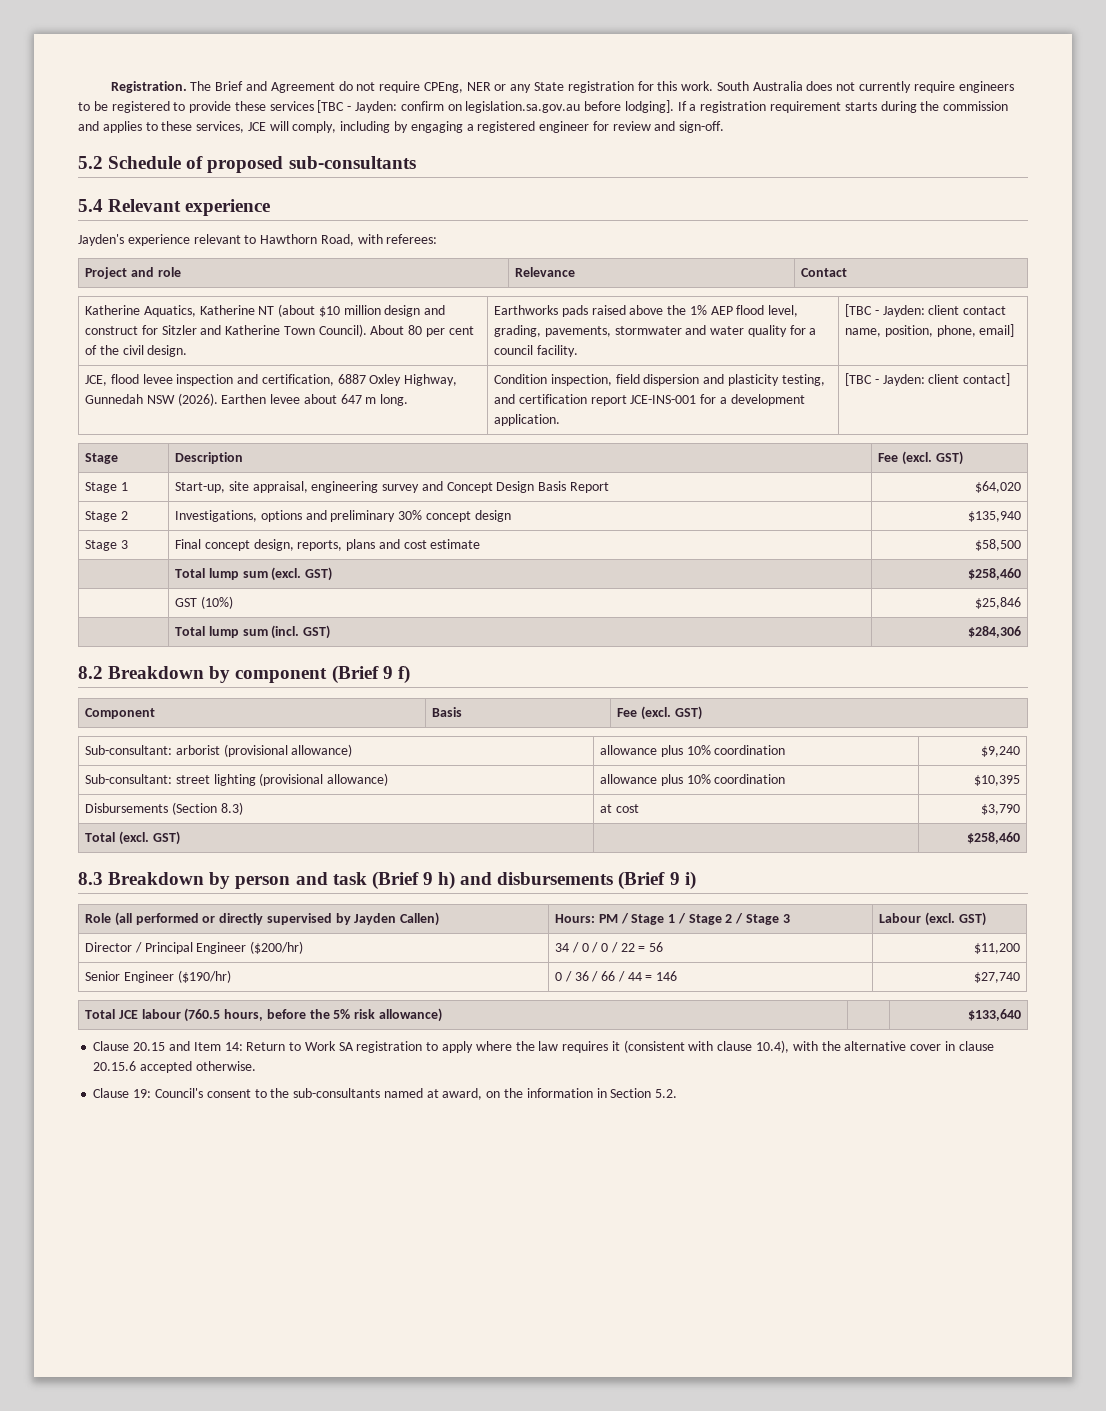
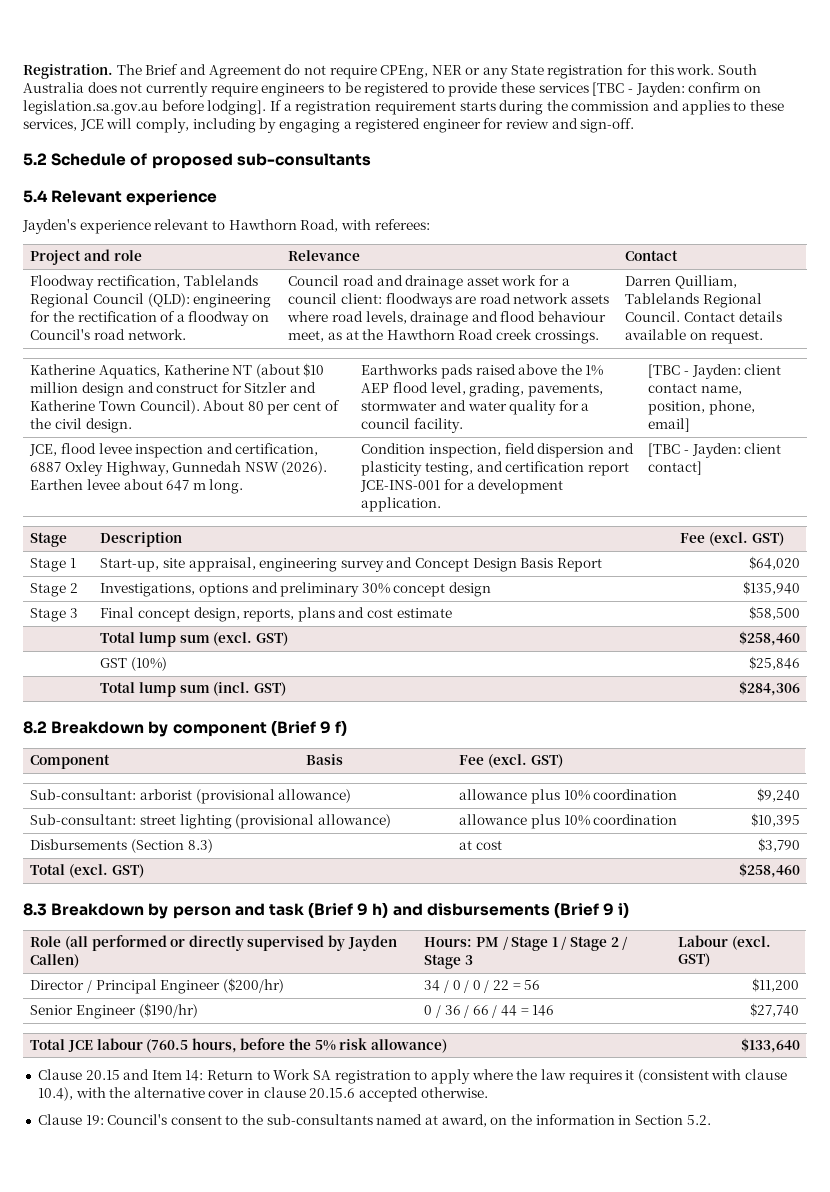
+ Floodway rectification, Tablelands Regional Council (QLD): engineering for the rectification of a floodway on Council's road network. | Council road and drainage asset work for a council client: floodways are road network assets where road levels, drainage and flood behaviour meet, as at the Hawthorn Road creek crossings. | Darren Quilliam, Tablelands Regional Council. Contact details available on request.

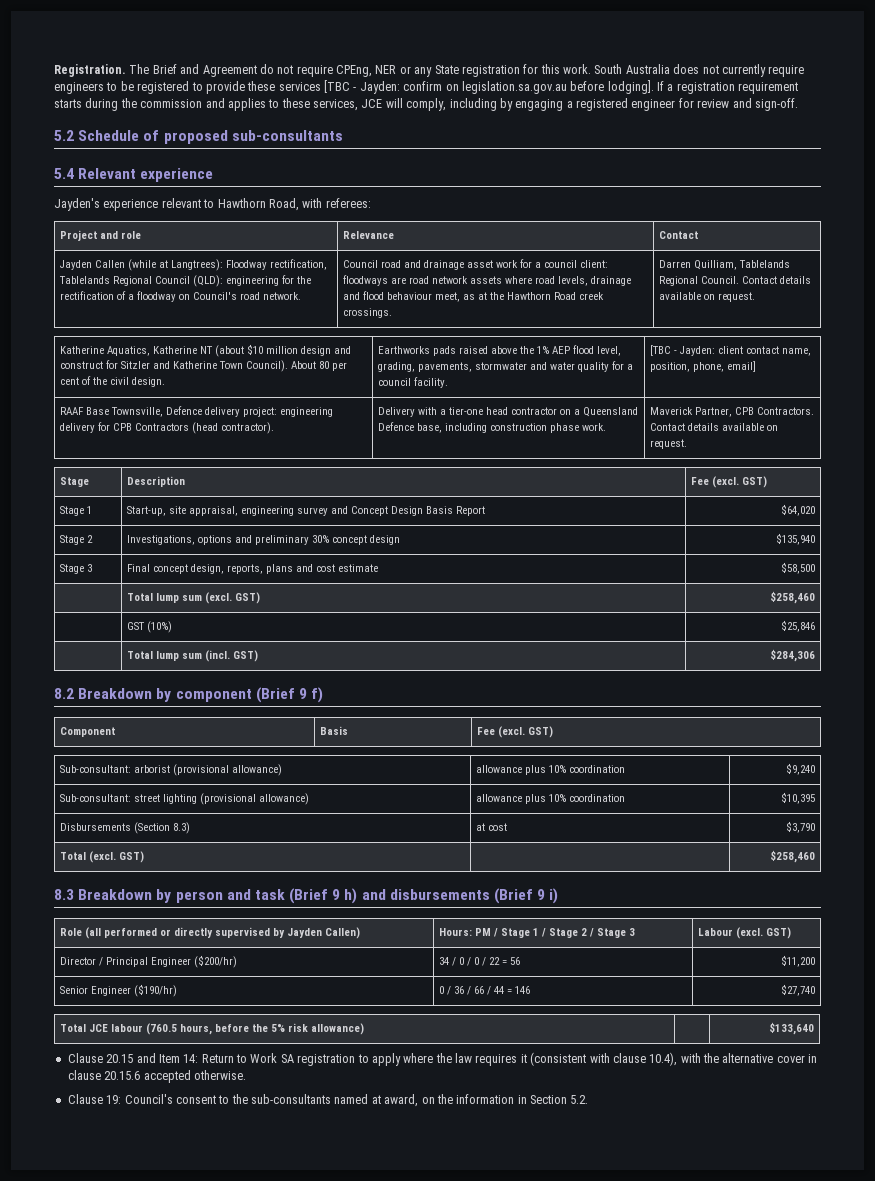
- Floodway rectification, Tablelands Regional Council (QLD): engineering for the rectification of a floodway on Council's road network.
+ Jayden Callen (while at Langtrees): Floodway rectification, Tablelands Regional Council (QLD): engineering for the rectification of a floodway on Council's road network.
- JCE, flood levee inspection and certification, 6887 Oxley Highway, Gunnedah NSW (2026). Earthen levee about 647 m long. | Condition inspection, field dispersion and plasticity testing, and certification report JCE-INS-001 for a development application. | [TBC - Jayden: client contact]
+ RAAF Base Townsville, Defence delivery project: engineering delivery for CPB Contractors (head contractor). | Delivery with a tier-one head contractor on a Queensland Defence base, including construction phase work. | Maverick Partner, CPB Contractors. Contact details available on request.

